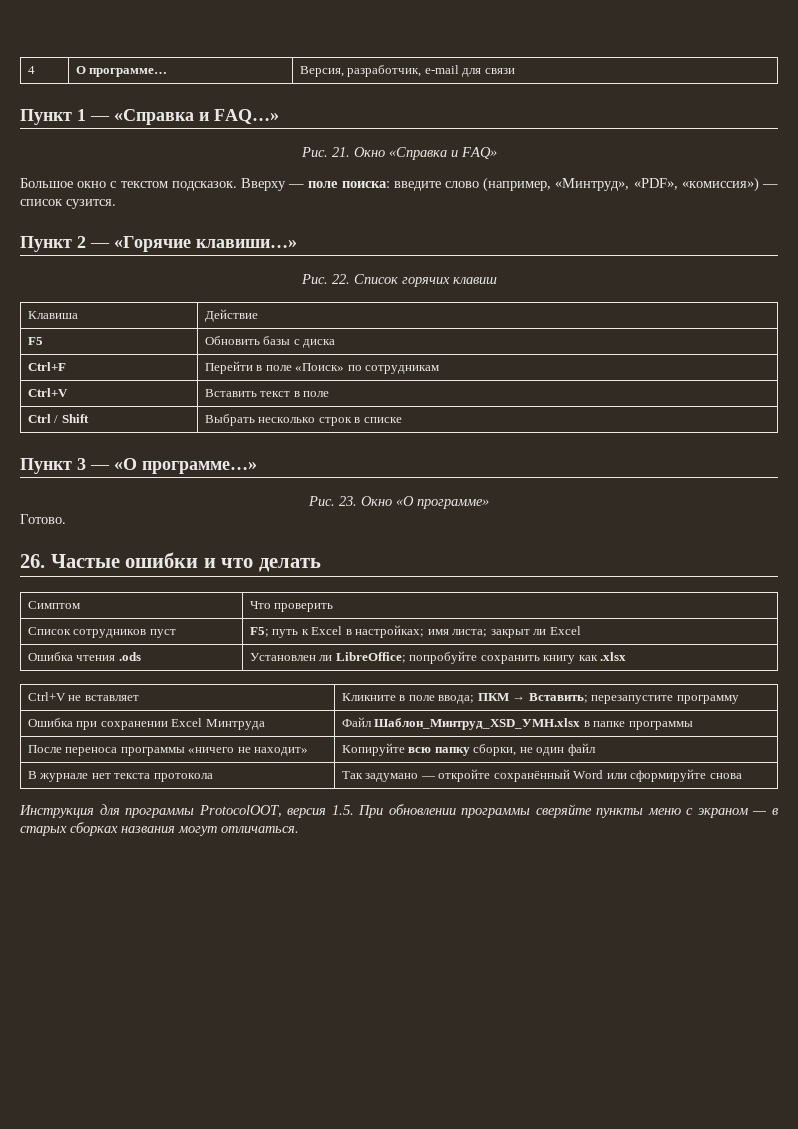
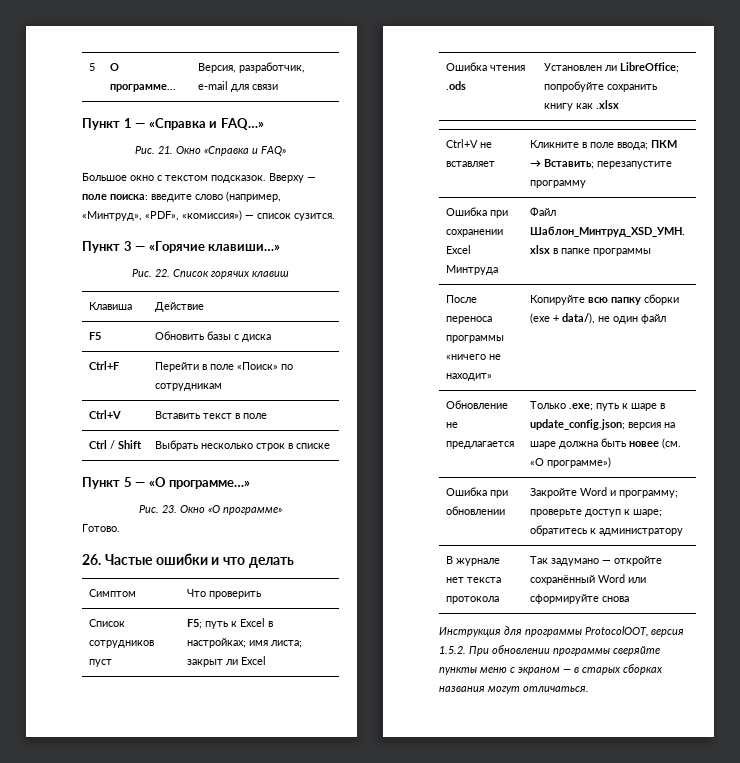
- 4 | О программе… | Версия, разработчик, e-mail для связи
+ 5 | О программе… | Версия, разработчик, e-mail для связи
- Пункт 2 — «Горячие клавиши…»
+ Пункт 3 — «Горячие клавиши…»
- Пункт 3 — «О программе…»
+ Пункт 5 — «О программе…»
- После переноса программы «ничего не находит» | Копируйте всю папку сборки, не один файл
+ После переноса программы «ничего не находит» | Копируйте всю папку сборки (exe + data/), не один файл
+ Обновление не предлагается | Только .exe; путь к шаре в update_config.json; версия на шаре должна быть новее (см. «О программе»)
+ Ошибка при обновлении | Закройте Word и программу; проверьте доступ к шаре; обратитесь к администратору
- Инструкция для программы ProtocolOOT, версия 1.5. При обновлении программы сверяйте пункты меню с экраном — в старых сборках названия могут отличаться.
+ Инструкция для программы ProtocolOOT, версия 1.5.2. При обновлении программы сверяйте пункты меню с экраном — в старых сборках названия могут отличаться.

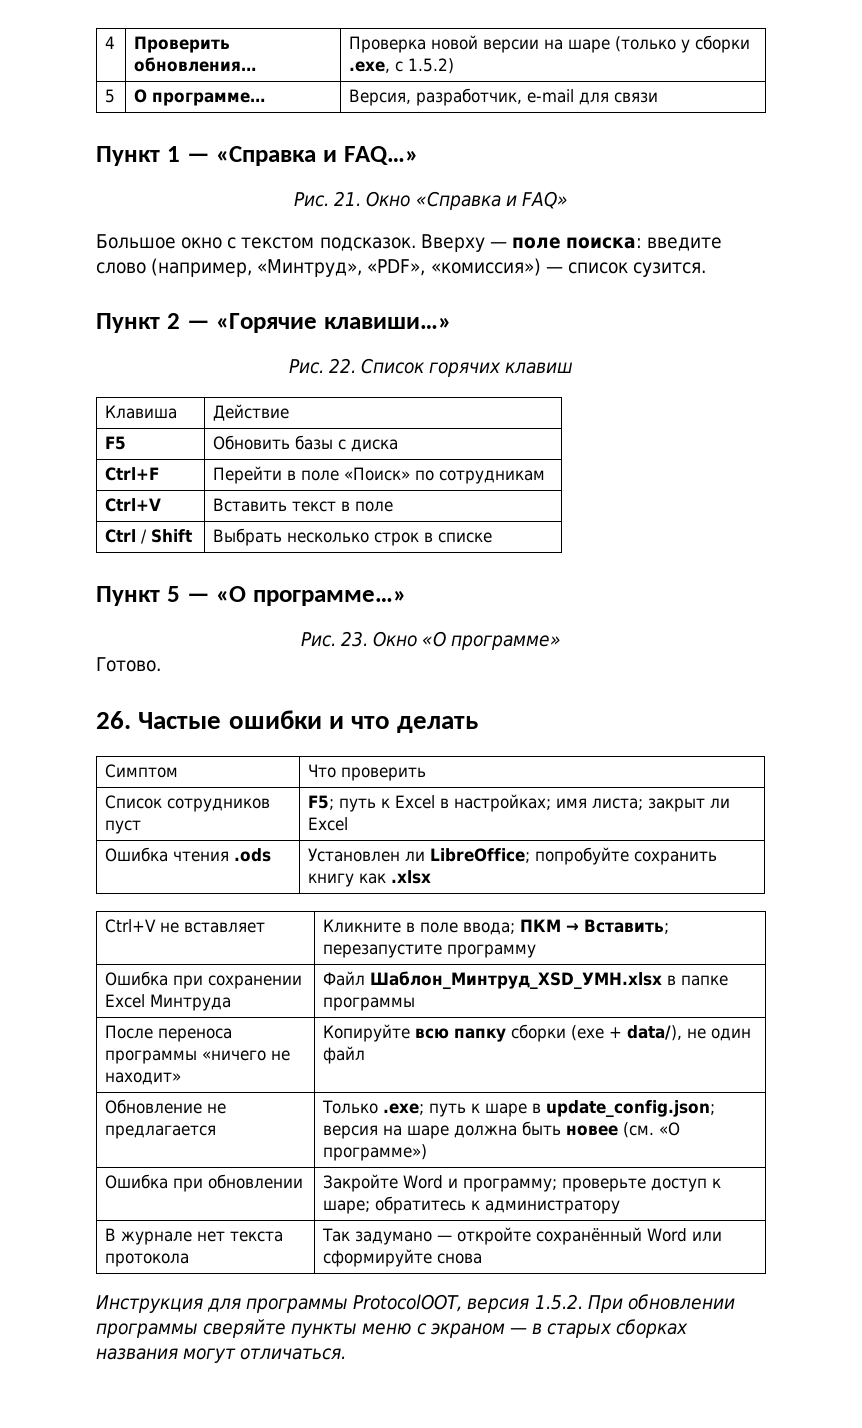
+ 4 | Проверить обновления… | Проверка новой версии на шаре (только у сборки .exe, с 1.5.2)
- Пункт 3 — «Горячие клавиши…»
+ Пункт 2 — «Горячие клавиши…»

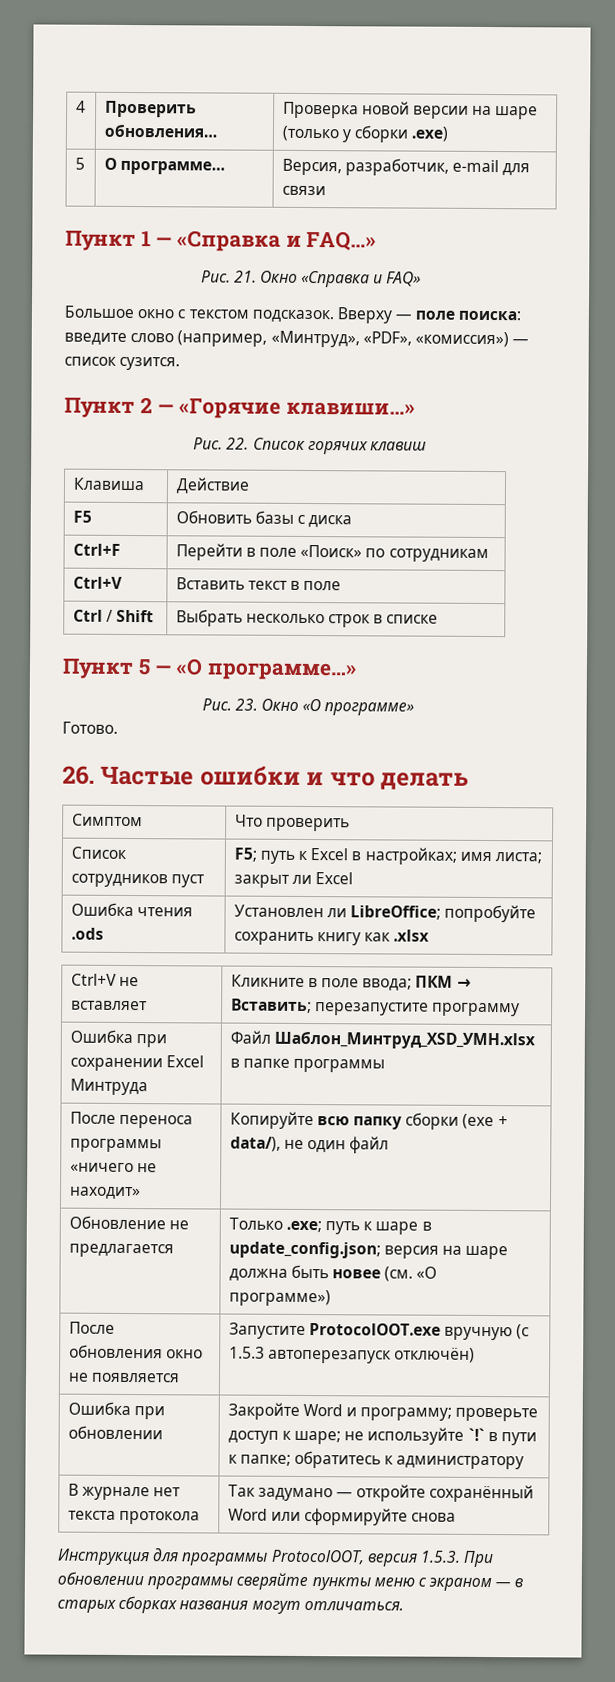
- 4 | Проверить обновления… | Проверка новой версии на шаре (только у сборки .exe, с 1.5.2)
+ 4 | Проверить обновления… | Проверка новой версии на шаре (только у сборки .exe)
+ После обновления окно не появляется | Запустите ProtocolOOT.exe вручную (с 1.5.3 автоперезапуск отключён)
- Ошибка при обновлении | Закройте Word и программу; проверьте доступ к шаре; обратитесь к администратору
+ Ошибка при обновлении | Закройте Word и программу; проверьте доступ к шаре; не используйте `!` в пути к папке; обратитесь к администратору
- Инструкция для программы ProtocolOOT, версия 1.5.2. При обновлении программы сверяйте пункты меню с экраном — в старых сборках названия могут отличаться.
+ Инструкция для программы ProtocolOOT, версия 1.5.3. При обновлении программы сверяйте пункты меню с экраном — в старых сборках названия могут отличаться.

